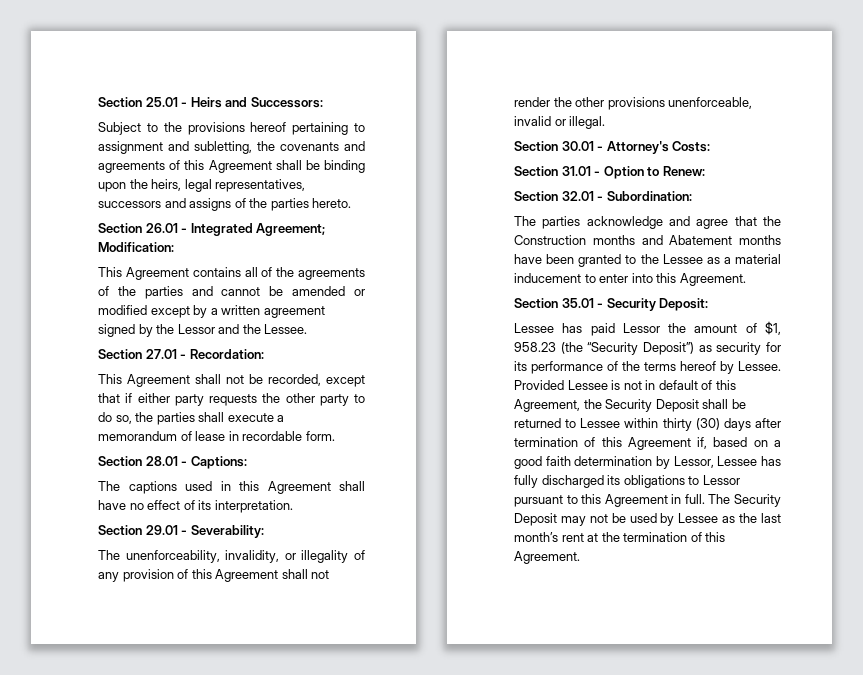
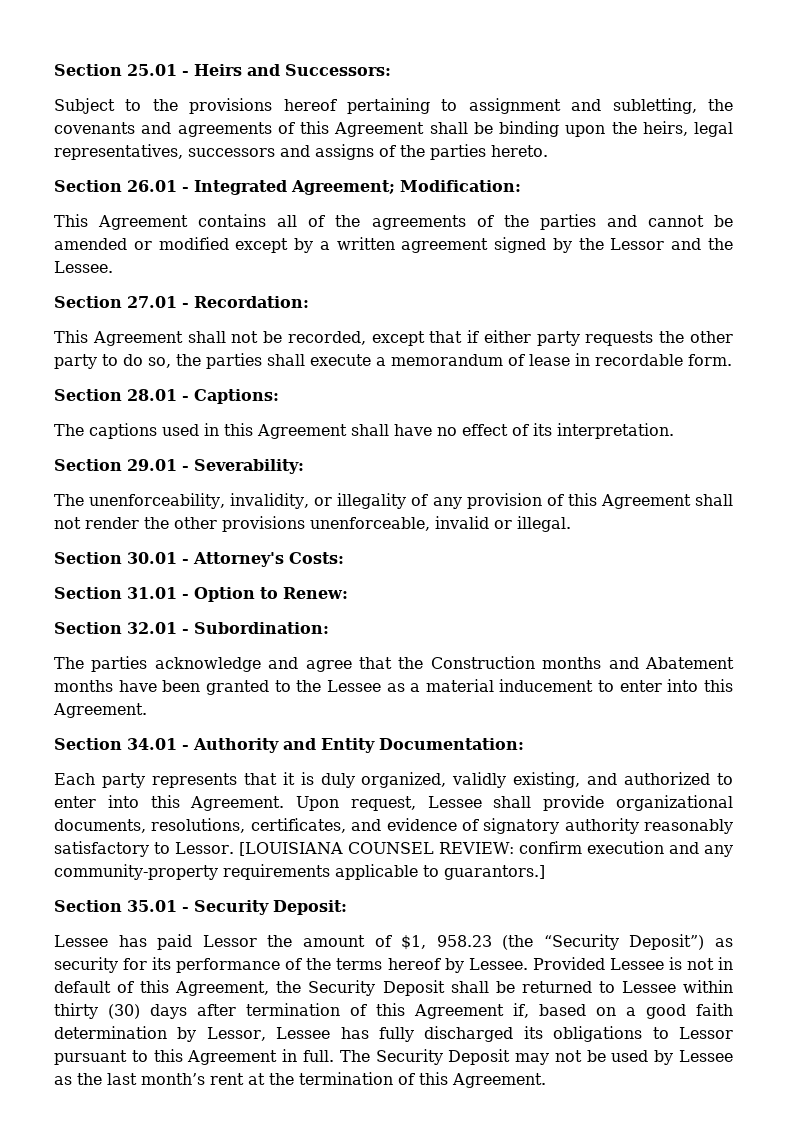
+ Section 34.01 - Authority and Entity Documentation:
+ Each party represents that it is duly organized, validly existing, and authorized to enter into this Agreement. Upon request, Lessee shall provide organizational documents, resolutions, certificates, and evidence of signatory authority reasonably satisfactory to Lessor. [LOUISIANA COUNSEL REVIEW: confirm execution and any community-property requirements applicable to guarantors.]

